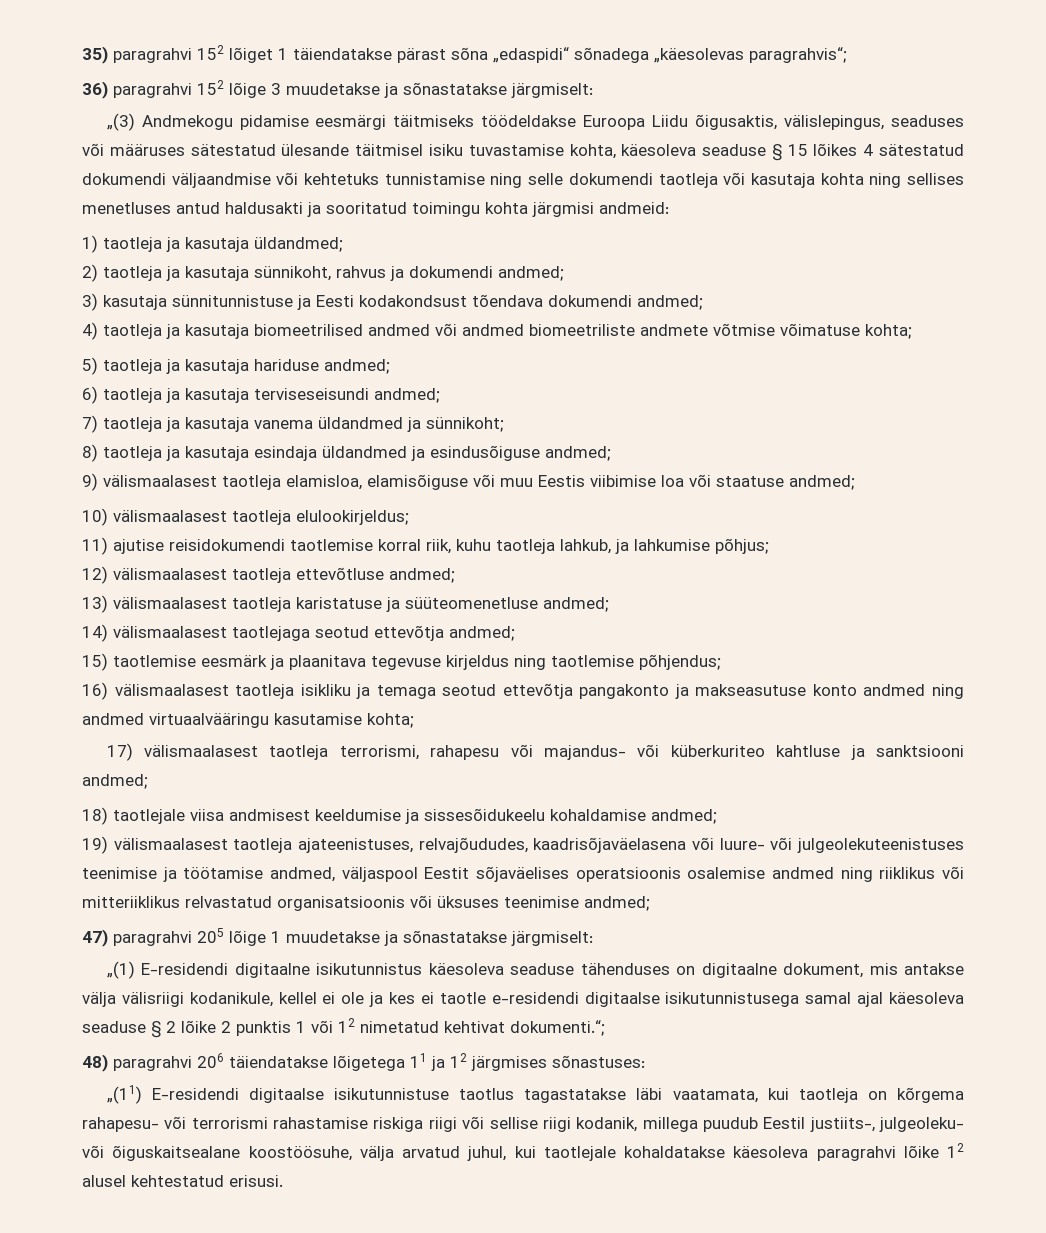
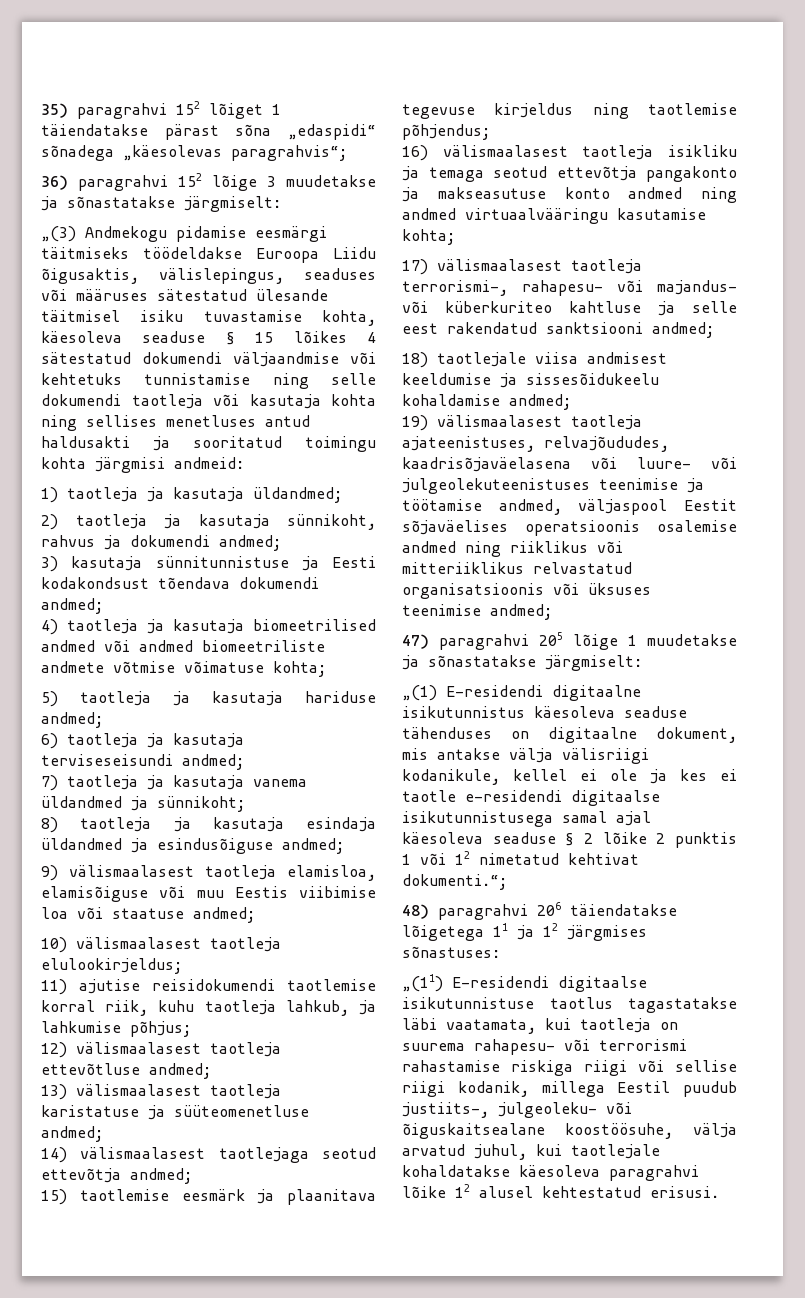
- 17) välismaalasest taotleja terrorismi, rahapesu või majandus- või küberkuriteo kahtluse ja sanktsiooni andmed;
+ 17) välismaalasest taotleja terrorismi-, rahapesu- või majandus- või küberkuriteo kahtluse ja selle eest rakendatud sanktsiooni andmed;
- „(11) E-residendi digitaalse isikutunnistuse taotlus tagastatakse läbi vaatamata, kui taotleja on kõrgema rahapesu- või terrorismi rahastamise riskiga riigi või sellise riigi kodanik, millega puudub Eestil justiits-, julgeoleku- või õiguskaitsealane koostöösuhe, välja arvatud juhul, kui taotlejale kohaldatakse käesoleva paragrahvi lõike 12 alusel kehtestatud erisusi.
+ „(11) E-residendi digitaalse isikutunnistuse taotlus tagastatakse läbi vaatamata, kui taotleja on suurema rahapesu- või terrorismi rahastamise riskiga riigi või sellise riigi kodanik, millega Eestil puudub justiits-, julgeoleku- või õiguskaitsealane koostöösuhe, välja arvatud juhul, kui taotlejale kohaldatakse käesoleva paragrahvi lõike 12 alusel kehtestatud erisusi.

